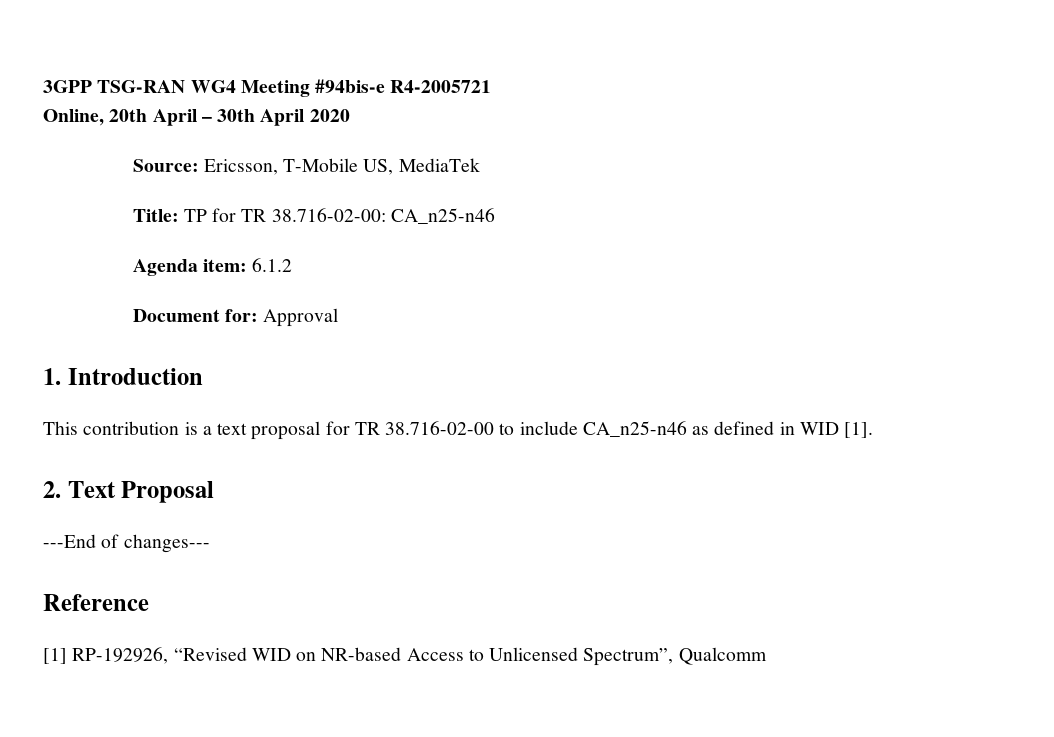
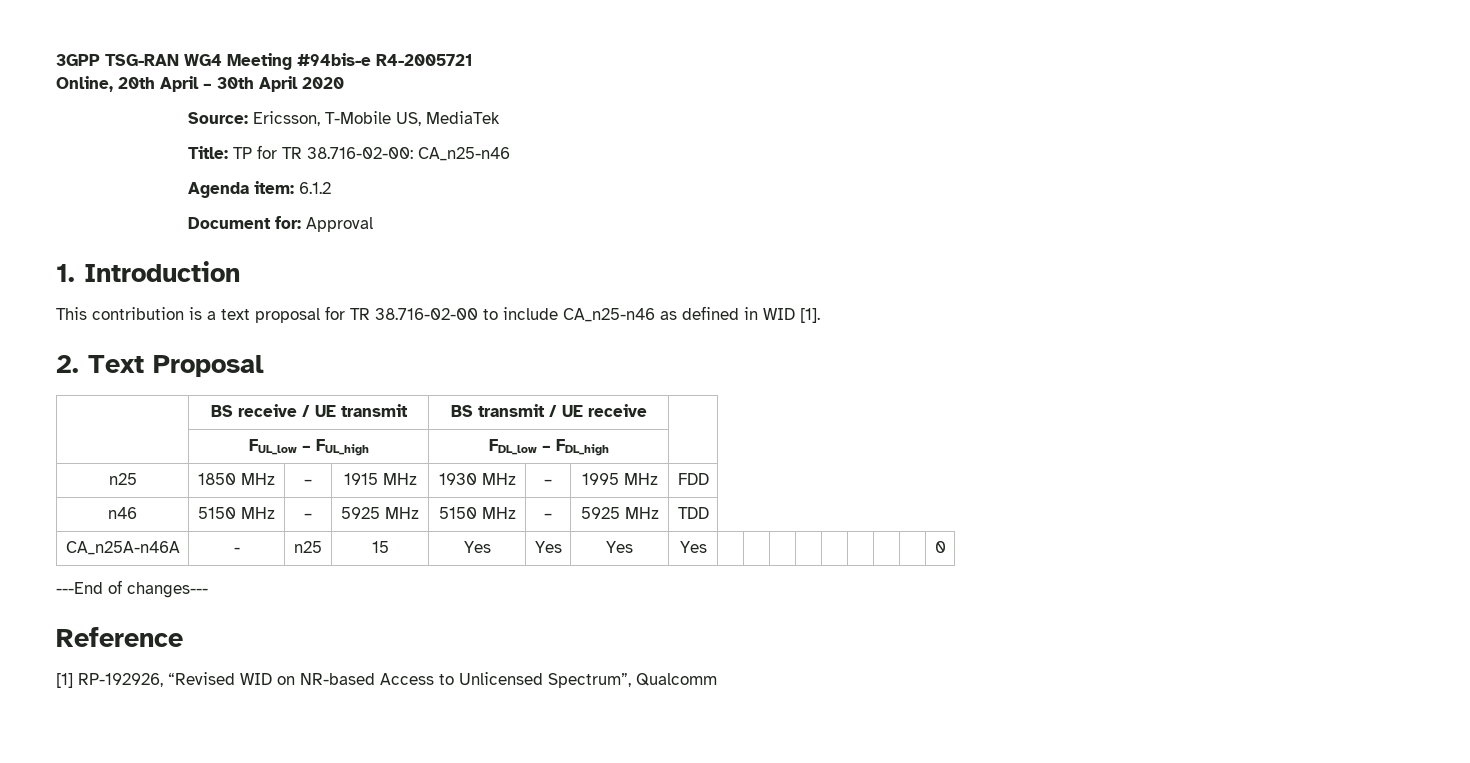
+ | BS receive / UE transmit | BS transmit / UE receive |
+ | FUL_low – FUL_high | FDL_low – FDL_high |
+ n25 | 1850 MHz | – | 1915 MHz | 1930 MHz | – | 1995 MHz | FDD
+ n46 | 5150 MHz | – | 5925 MHz | 5150 MHz | – | 5925 MHz | TDD
+ CA_n25A-n46A | - | n25 | 15 | Yes | Yes | Yes | Yes | | | | | | | | | 0

